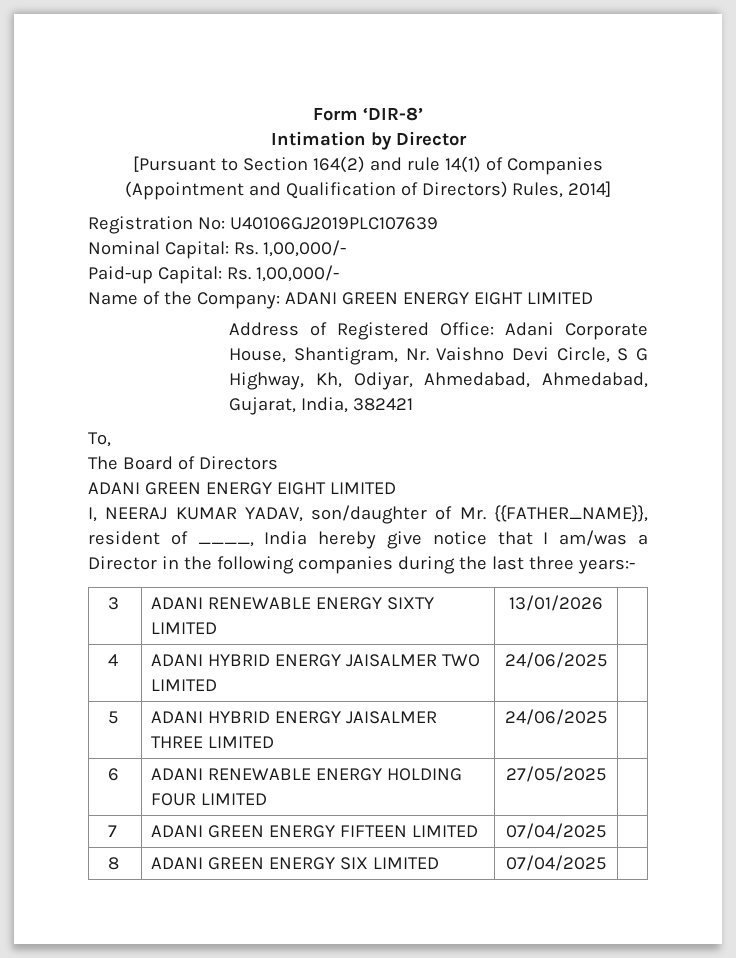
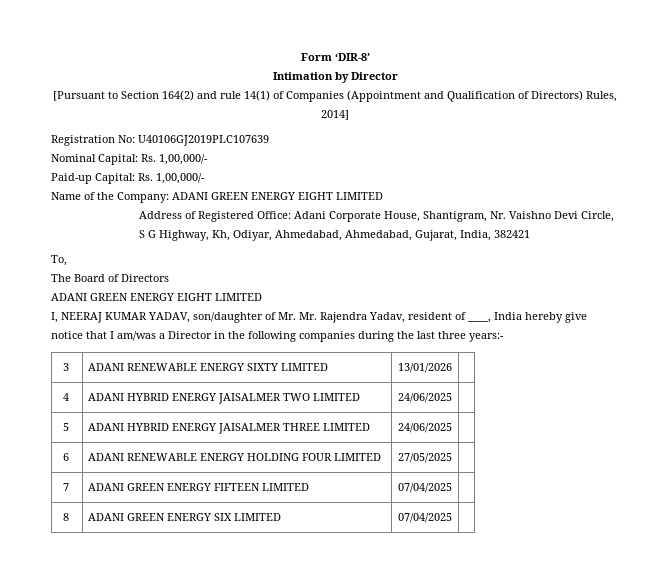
- I, NEERAJ KUMAR YADAV, son/daughter of Mr. {{FATHER_NAME}}, resident of ____, India hereby give notice that I am/was a Director in the following companies during the last three years:-
+ I, NEERAJ KUMAR YADAV, son/daughter of Mr. Mr. Rajendra Yadav, resident of ____, India hereby give notice that I am/was a Director in the following companies during the last three years:-

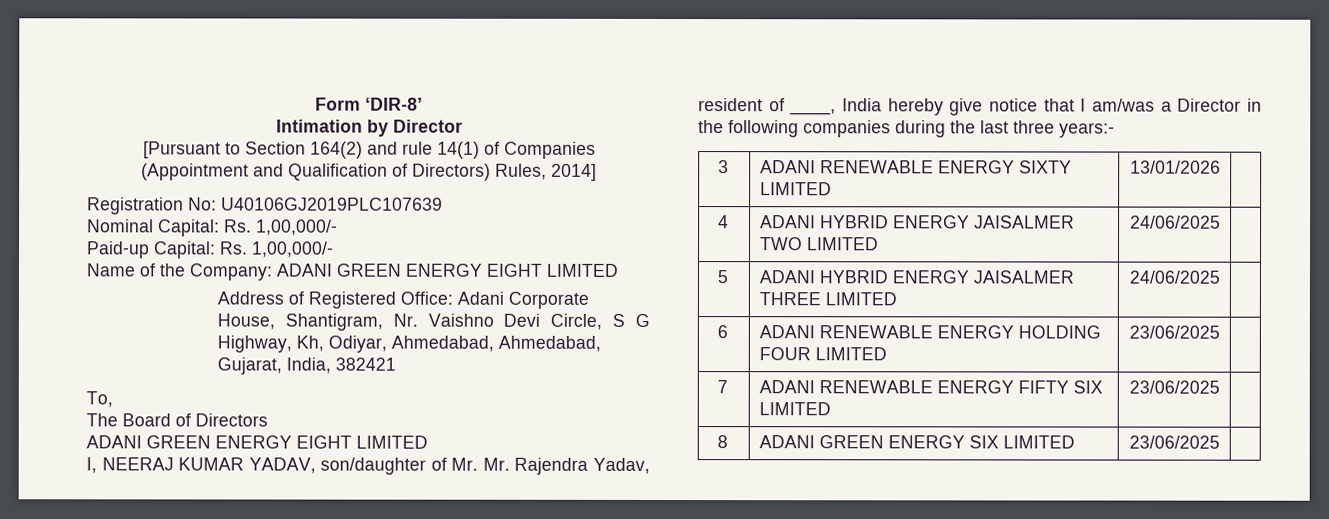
- 6 | ADANI RENEWABLE ENERGY HOLDING FOUR LIMITED | 27/05/2025 |
+ 6 | ADANI RENEWABLE ENERGY HOLDING FOUR LIMITED | 23/06/2025 |
- 7 | ADANI GREEN ENERGY FIFTEEN LIMITED | 07/04/2025 |
+ 7 | ADANI RENEWABLE ENERGY FIFTY SIX LIMITED | 23/06/2025 |
- 8 | ADANI GREEN ENERGY SIX LIMITED | 07/04/2025 |
+ 8 | ADANI GREEN ENERGY SIX LIMITED | 23/06/2025 |

